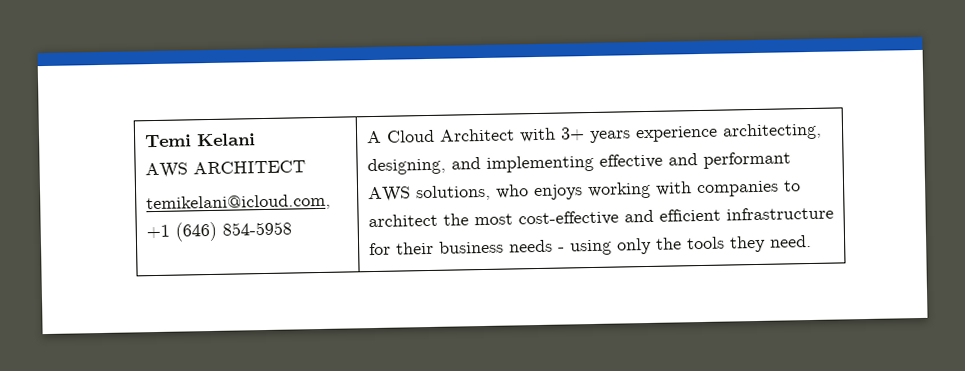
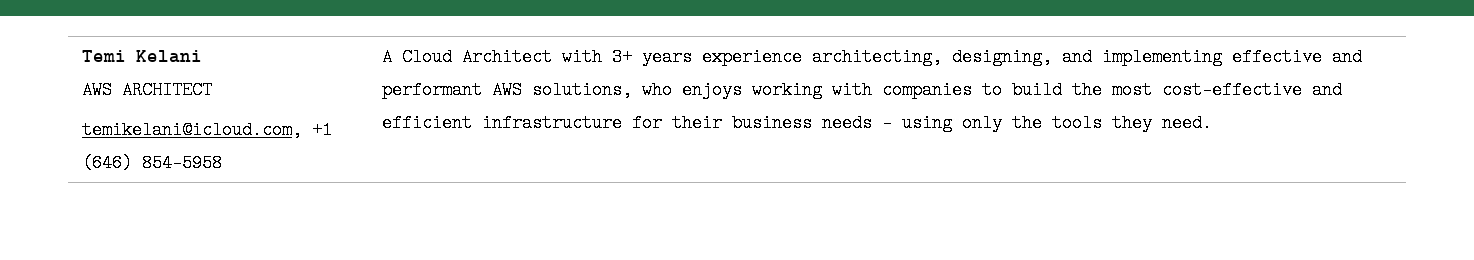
- A Cloud Architect with 3+ years experience architecting, designing, and implementing effective and performant AWS solutions, who enjoys working with companies to architect the most cost-effective and efficient infrastructure for their business needs - using only the tools they need.
+ A Cloud Architect with 3+ years experience architecting, designing, and implementing effective and performant AWS solutions, who enjoys working with companies to build the most cost-effective and efficient infrastructure for their business needs - using only the tools they need.

